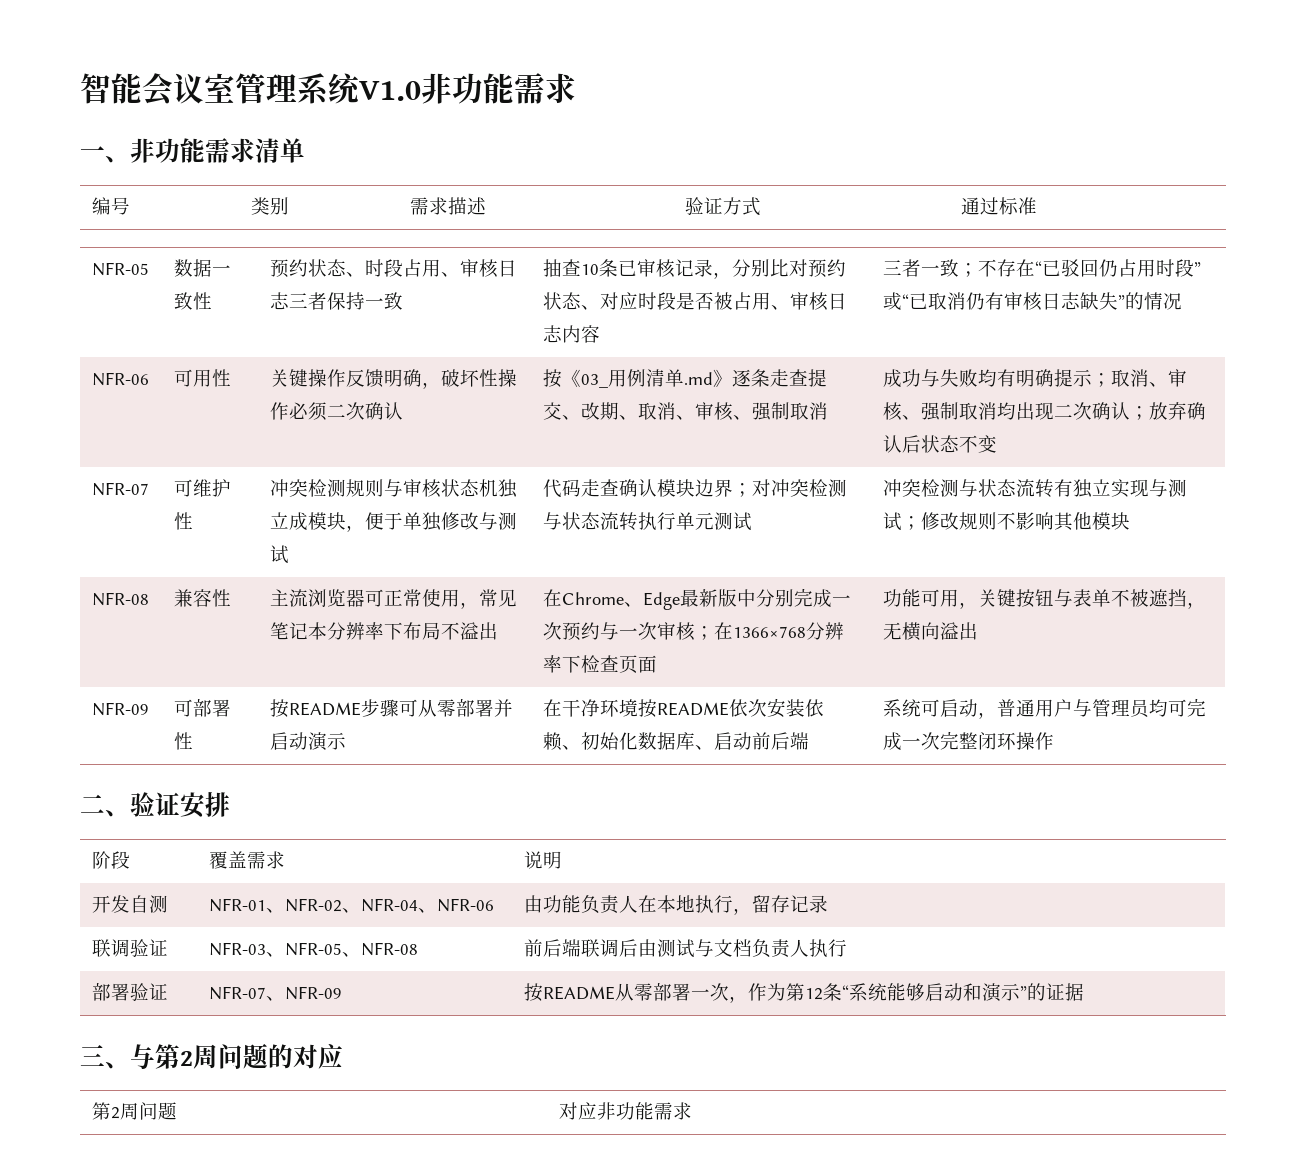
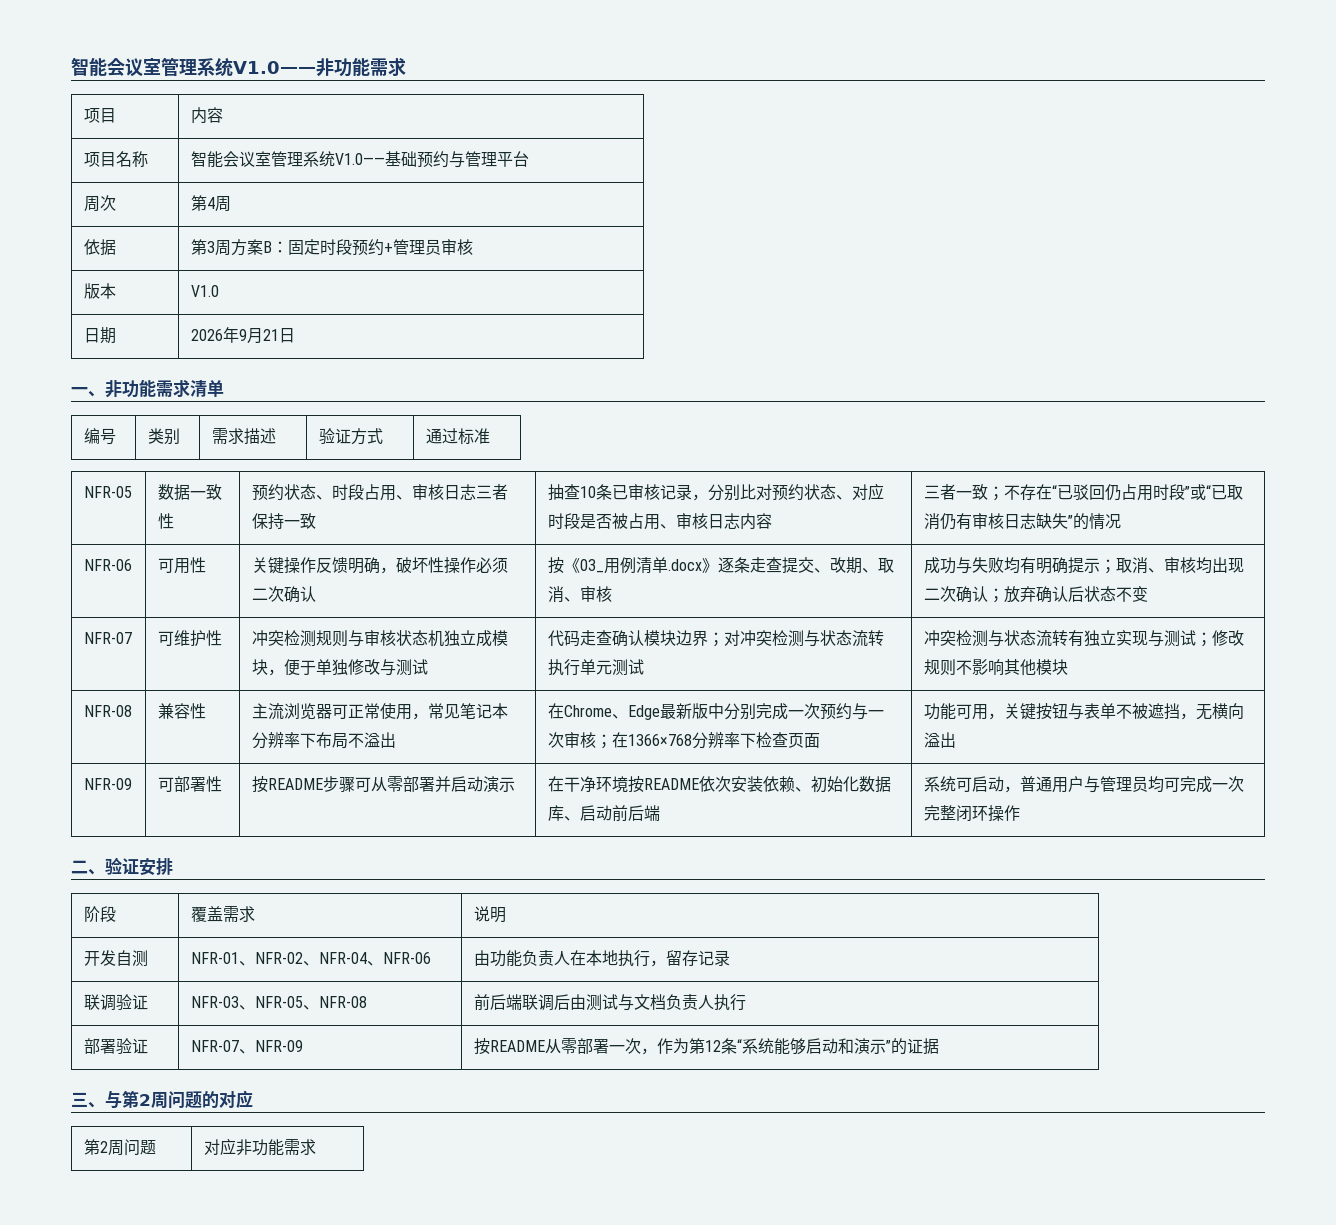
- 智能会议室管理系统V1.0非功能需求
+ 智能会议室管理系统V1.0——非功能需求
+ 项目 | 内容
+ 项目名称 | 智能会议室管理系统V1.0——基础预约与管理平台
+ 周次 | 第4周
+ 依据 | 第3周方案B：固定时段预约+管理员审核
+ 版本 | V1.0
+ 日期 | 2026年9月21日
- 按《03_用例清单.md》逐条走查提交、改期、取消、审核、强制取消
+ 按《03_用例清单.docx》逐条走查提交、改期、取消、审核
- 成功与失败均有明确提示；取消、审核、强制取消均出现二次确认；放弃确认后状态不变
+ 成功与失败均有明确提示；取消、审核均出现二次确认；放弃确认后状态不变

